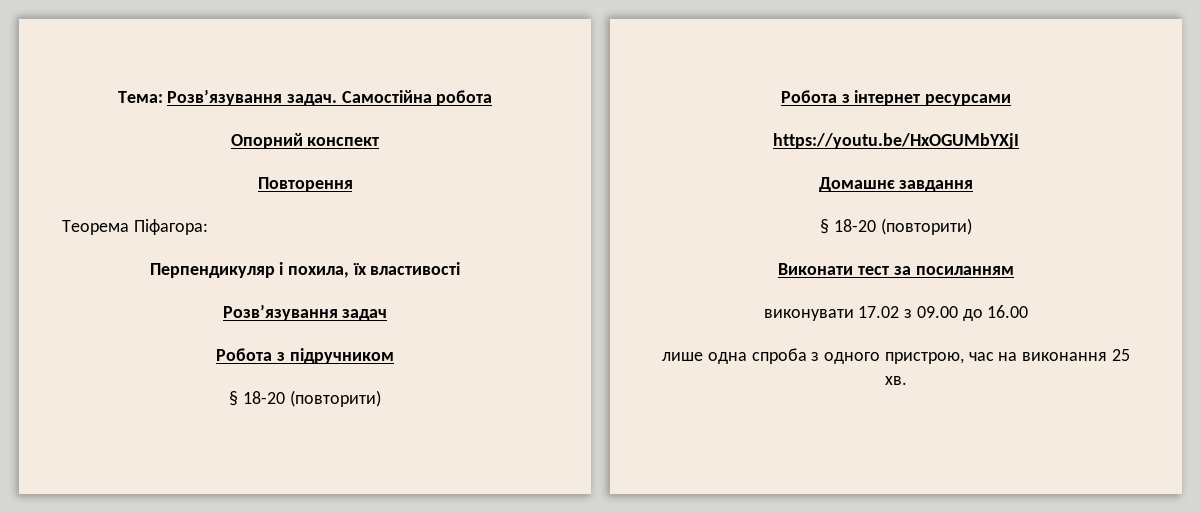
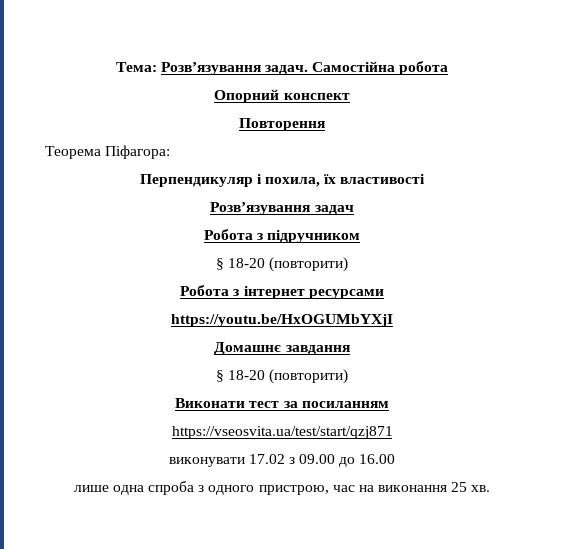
+ https://vseosvita.ua/test/start/qzj871

